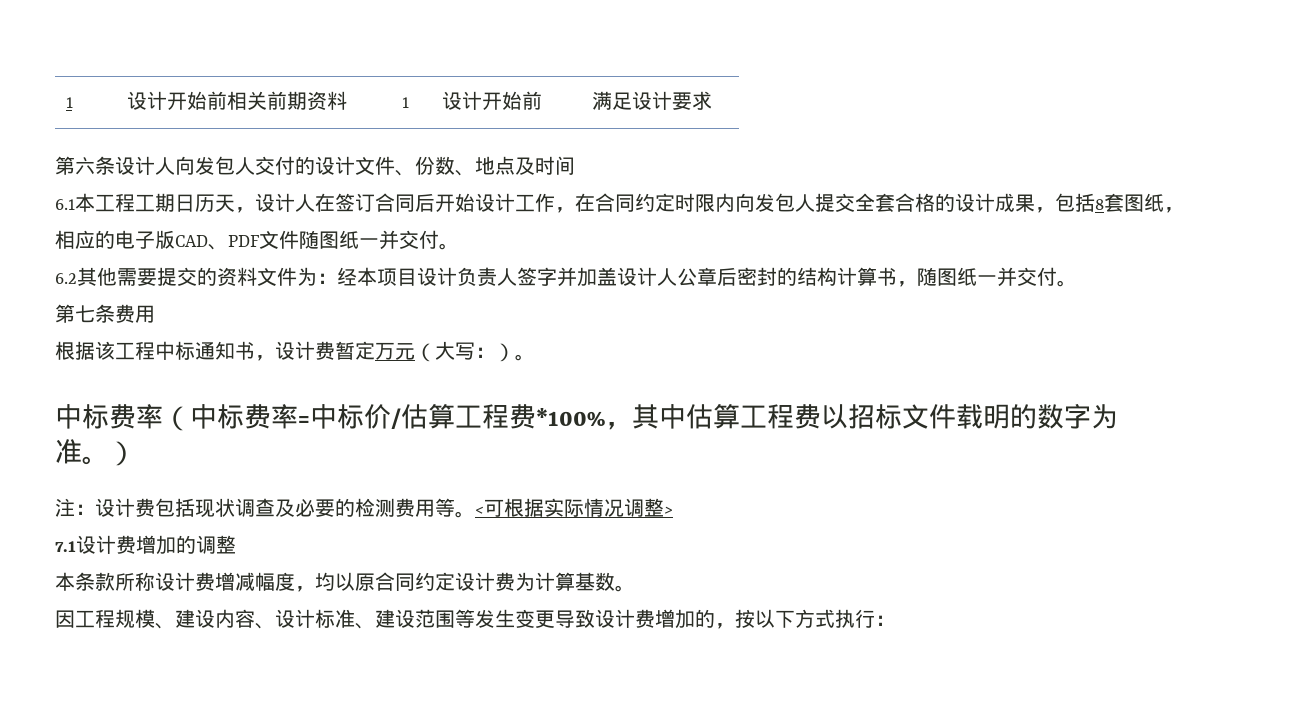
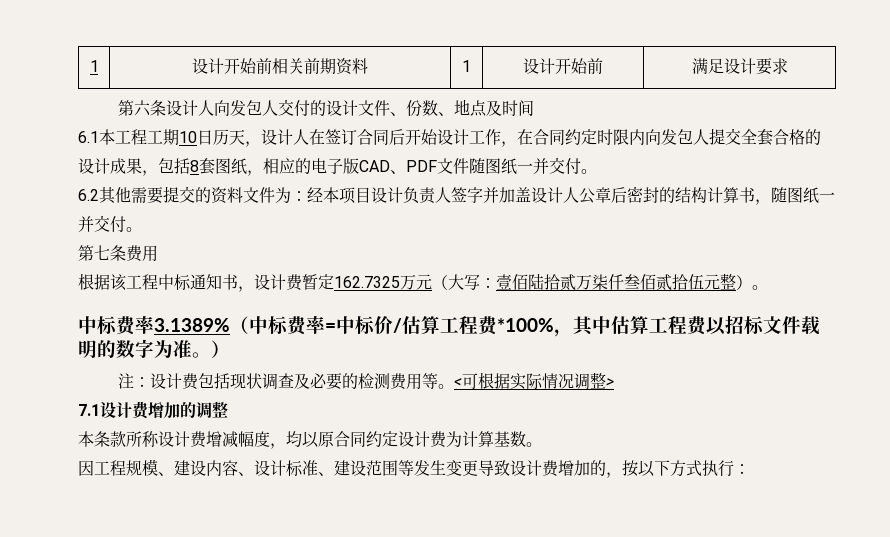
- 6.1本工程工期日历天，设计人在签订合同后开始设计工作，在合同约定时限内向发包人提交全套合格的设计成果，包括8套图纸，相应的电子版CAD、PDF文件随图纸一并交付。
+ 6.1本工程工期10日历天，设计人在签订合同后开始设计工作，在合同约定时限内向发包人提交全套合格的设计成果，包括8套图纸，相应的电子版CAD、PDF文件随图纸一并交付。
- 根据该工程中标通知书，设计费暂定万元（大写：）。
+ 根据该工程中标通知书，设计费暂定162.7325万元（大写：壹佰陆拾贰万柒仟叁佰贰拾伍元整）。
- 中标费率（中标费率=中标价/估算工程费*100%，其中估算工程费以招标文件载明的数字为准。）
+ 中标费率3.1389%（中标费率=中标价/估算工程费*100%，其中估算工程费以招标文件载明的数字为准。）

